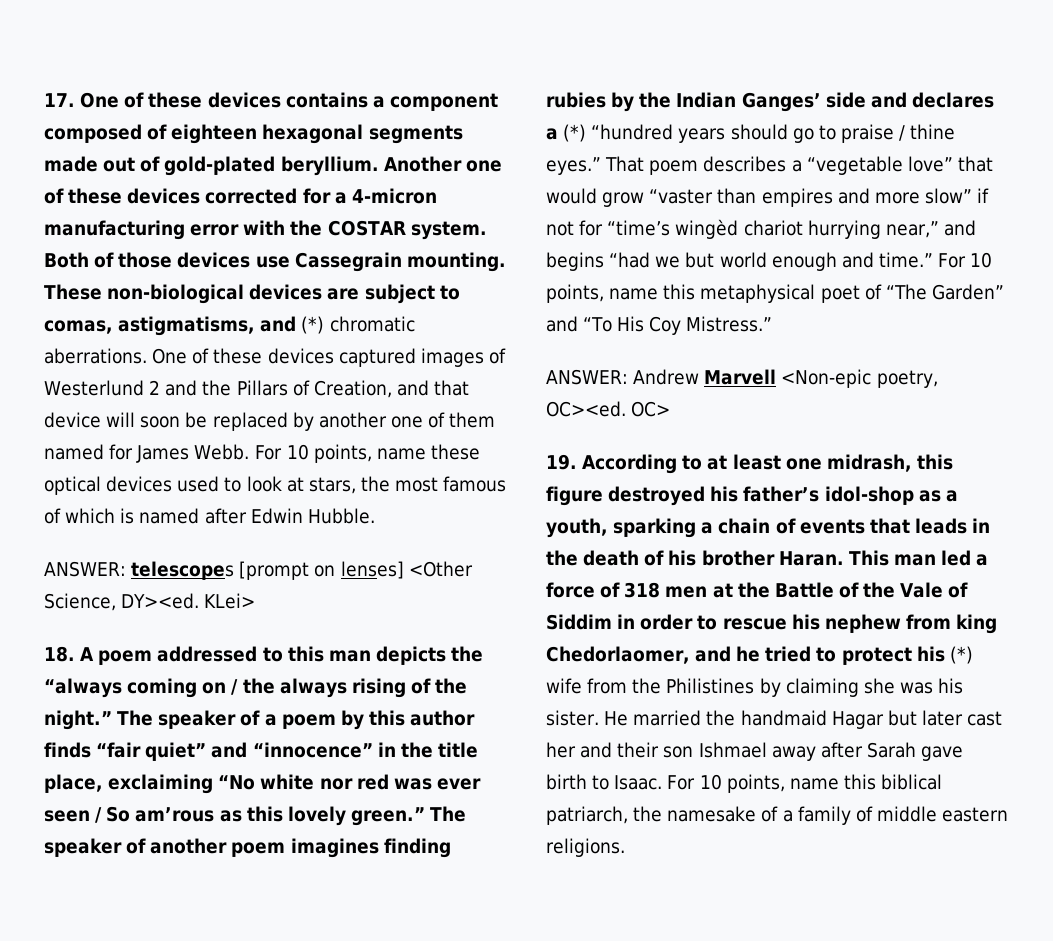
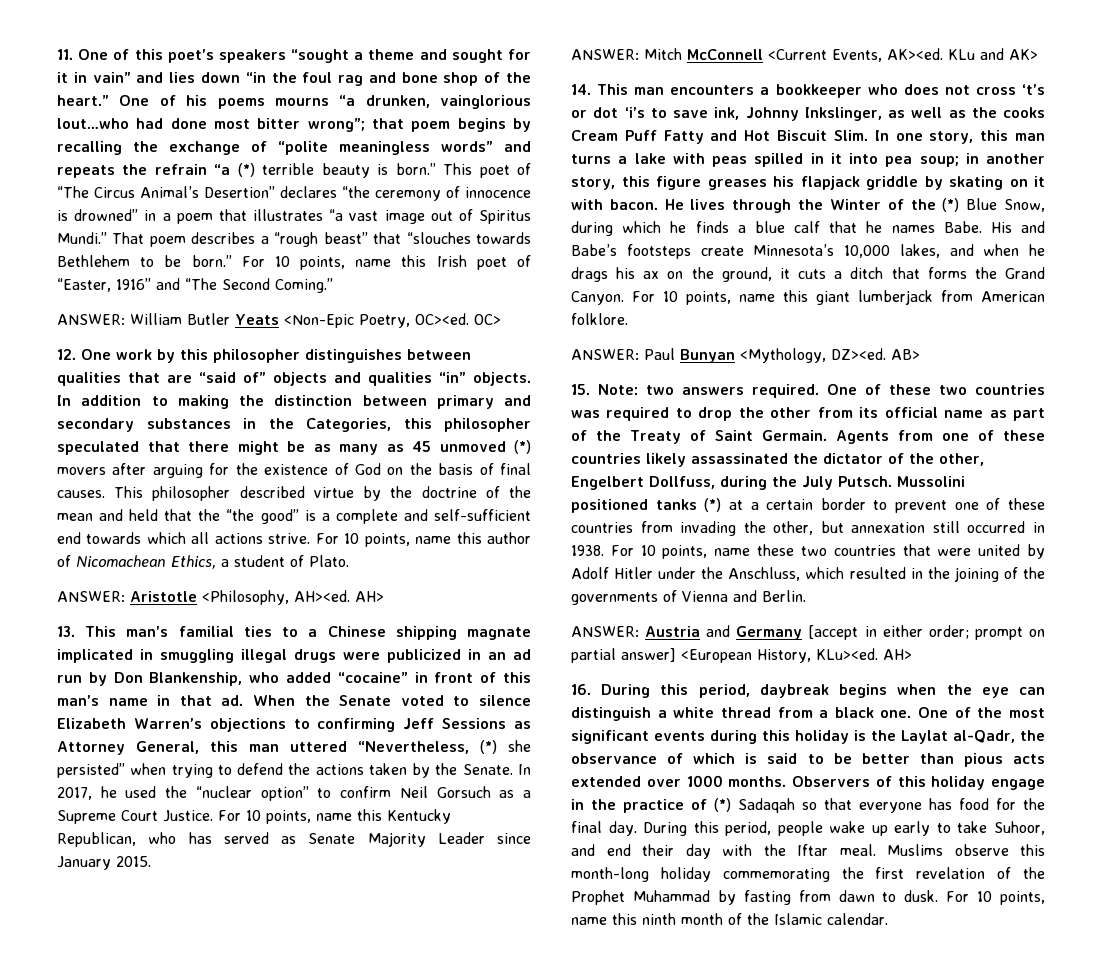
- 17. One of these devices contains a component composed of eighteen hexagonal segments made out of gold-plated beryllium. Another one of these devices corrected for a 4-micron manufacturing error with the COSTAR system. Both of those devices use Cassegrain mounting. These non-biological devices are subject to comas, astigmatisms, and (*) chromatic aberrations. One of these devices captured images of Westerlund 2 and the Pillars of Creation, and that device will soon be replaced by another one of them named for James Webb.
+ 11. One of this poet’s speakers “sought a theme and sought for it in vain” and lies down “in the foul rag and bone shop of the heart.” One of his poems mourns “a drunken, vainglorious lout…who had done most bitter wrong”; that poem begins by recalling the exchange of “polite meaningless words” and repeats the refrain “a (*) terrible beauty is born.” This poet of “The Circus Animal’s Desertion” declares “the ceremony of innocence is drowned” in a poem that illustrates “a vast image out of Spiritus Mundi.” That poem describes a “rough beast” that “slouches towards Bethlehem to be born.” For 10 points, name this Irish poet of “Easter, 1916” and “The Second Coming.”
+ ANSWER: William Butler Yeats <Non-Epic Poetry, OC><ed. OC>
+ 12. One work by this philosopher distinguishes between qualities that are “said of” objects and qualities “in” objects. In addition to making the distinction between primary and secondary substances in the Categories, this philosopher speculated that there might be as many as 45 unmoved (*) movers after arguing for the existence of God on the basis of final causes. This philosopher described virtue by the doctrine of the mean and held that the “the good” is a complete and self-sufficient end towards which all actions strive. For 10 points, name this author of Nicomachean Ethics, a student of Plato.
+ ANSWER: Aristotle <Philosophy, AH><ed. AH>
+ 13. This man’s familial ties to a Chinese shipping magnate implicated in smuggling illegal drugs were publicized in an ad run by Don Blankenship, who added “cocaine” in front of this man’s name in that ad. When the Senate voted to silence Elizabeth Warren’s objections to confirming Jeff Sessions as Attorney General, this man uttered “Nevertheless, (*) she persisted” when trying to defend the actions taken by the Senate. In 2017, he used the “nuclear option” to confirm Neil Gorsuch as a Supreme Court Justice. For 10 points, name this Kentucky Republican, who has served as Senate Majority Leader since January 2015.
+ ANSWER: Mitch McConnell <Current Events, AK><ed. KLu and AK>
+ 14. This man encounters a bookkeeper who does not cross ‘t’s or dot ‘i’s to save ink, Johnny Inkslinger, as well as the cooks Cream Puff Fatty and Hot Biscuit Slim. In one story, this man turns a lake with peas spilled in it into pea soup; in another story, this figure greases his flapjack griddle by skating on it with bacon. He lives through the Winter of the (*) Blue Snow, during which he finds a blue calf that he names Babe. His and Babe’s footsteps create Minnesota’s 10,000 lakes, and when he drags his ax on the ground, it cuts a ditch that forms the Grand Canyon. For 10 points, name this giant lumberjack from American folklore.
+ ANSWER: Paul Bunyan <Mythology, DZ><ed. AB>
+ 15. Note: two answers required. One of these two countries was required to drop the other from its official name as part of the Treaty of Saint Germain. Agents from one of these countries likely assassinated the dictator of the other, Engelbert Dollfuss, during the July Putsch. Mussolini positioned tanks (*) at a certain border to prevent one of these countries from invading the other, but annexation still occurred in 1938.
- For 10 points, name these optical devices used to look at stars, the most famous of which is named after Edwin Hubble.
- ANSWER: telescopes [prompt on lenses] <Other Science, DY><ed. KLei>
- 18. A poem addressed to this man depicts the “always coming on / the always rising of the night.” The speaker of a poem by this author finds “fair quiet” and “innocence” in the title place, exclaiming “No white nor red was ever seen / So am’rous as this lovely green.” The speaker of another poem imagines finding rubies by the Indian Ganges’ side and declares a (*) “hundred years should go to praise / thine eyes.” That poem describes a “vegetable love” that would grow “vaster than empires and more slow” if not for “time’s wingèd chariot hurrying near,” and begins “had we but world enough and time.” For 10 points, name this metaphysical poet of “The Garden” and “To His Coy Mistress.”
- ANSWER: Andrew Marvell <Non-epic poetry, OC><ed. OC>
- 19. According to at least one midrash, this figure destroyed his father’s idol-shop as a youth, sparking a chain of events that leads in the death of his brother Haran. This man led a force of 318 men at the Battle of the Vale of Siddim in order to rescue his nephew from king Chedorlaomer, and he tried to protect his (*) wife from the Philistines by claiming she was his sister. He married the handmaid Hagar but later cast her and their son Ishmael away after Sarah gave birth to Isaac. For 10 points, name this biblical patriarch, the namesake of a family of middle eastern religions.
+ For 10 points, name these two countries that were united by Adolf Hitler under the Anschluss, which resulted in the joining of the governments of Vienna and Berlin.
+ ANSWER: Austria and Germany [accept in either order; prompt on partial answer] <European History, KLu><ed. AH>
+ 16. During this period, daybreak begins when the eye can distinguish a white thread from a black one. One of the most significant events during this holiday is the Laylat al-Qadr, the observance of which is said to be better than pious acts extended over 1000 months. Observers of this holiday engage in the practice of (*) Sadaqah so that everyone has food for the final day. During this period, people wake up early to take Suhoor, and end their day with the Iftar meal. Muslims observe this month-long holiday commemorating the first revelation of the Prophet Muhammad by fasting from dawn to dusk. For 10 points, name this ninth month of the Islamic calendar.

